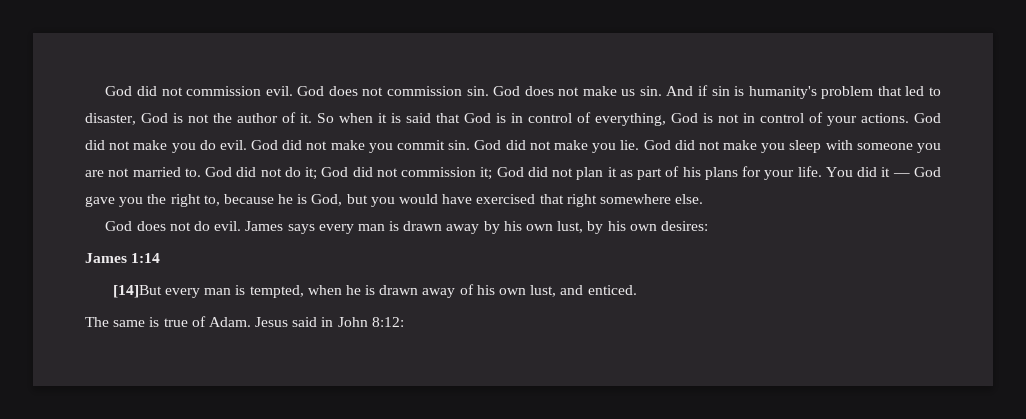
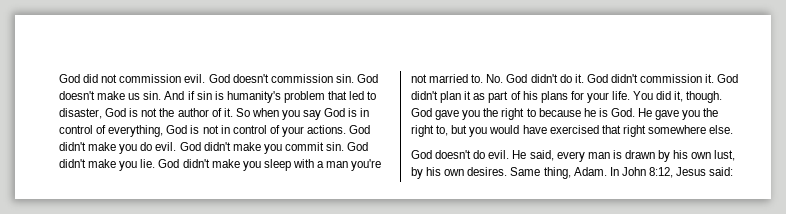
- God does not commission sin.
+ God doesn't commission sin.
- God does not make us sin.
+ God doesn't make us sin.
- So when it is said that God is in control of everything, God is not in control of your actions.
+ So when you say God is in control of everything, God is not in control of your actions.
- God did not make you do evil.
+ God didn't make you do evil.
- God did not make you commit sin.
+ God didn't make you commit sin.
- God did not make you lie.
+ God didn't make you lie.
- God did not make you sleep with someone you are not married to. God did not do it; God did not commission it; God did not plan it as part of his plans for your life.
+ God didn't make you sleep with a man you're not married to. No. God didn't do it. God didn't commission it. God didn't plan it as part of his plans for your life.
- You did it — God gave you the right to, because he is God, but you would have exercised that right somewhere else.
+ You did it, though. God gave you the right to because he is God. He gave you the right to, but you would have exercised that right somewhere else.
- God does not do evil. James says every man is drawn away by his own lust, by his own desires:
- James 1:14
- [14]But every man is tempted, when he is drawn away of his own lust, and enticed.
- The same is true of Adam. Jesus said in John 8:12:
+ God doesn't do evil. He said, every man is drawn by his own lust, by his own desires. Same thing, Adam. In John 8:12, Jesus said:

